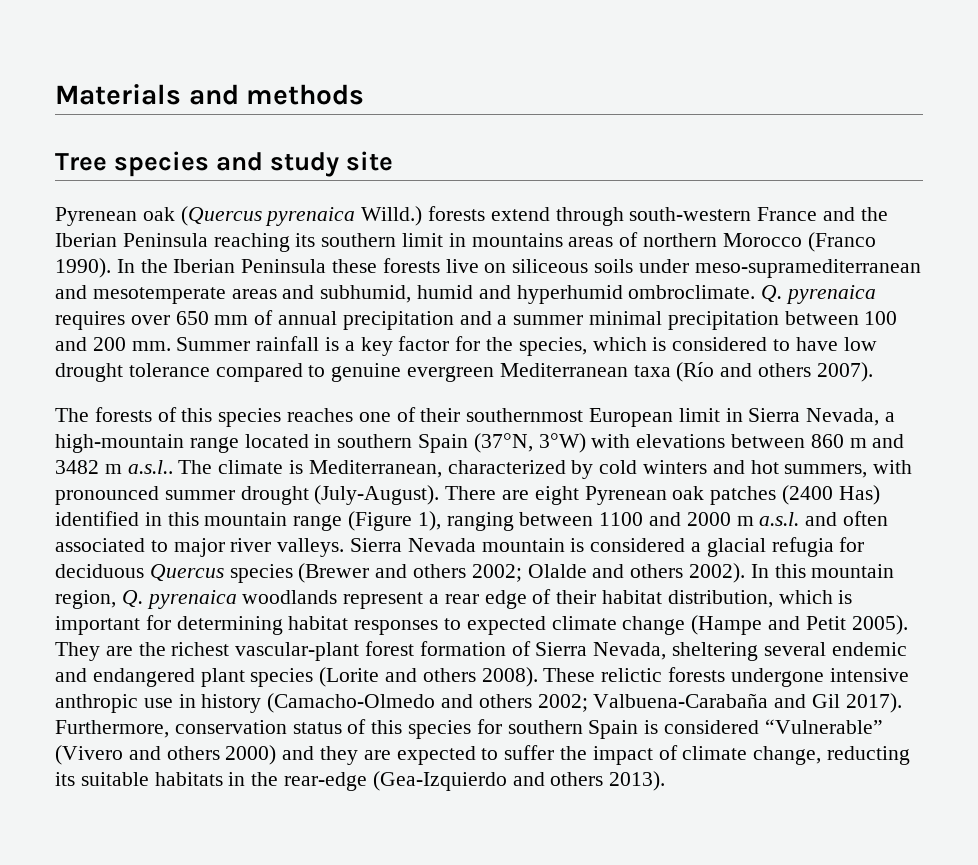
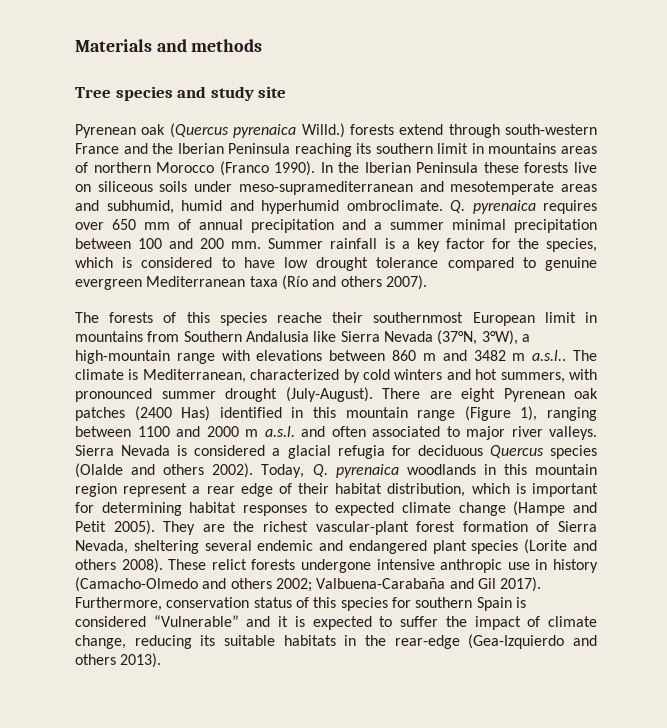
- The forests of this species reaches one of their southernmost European limit in Sierra Nevada, a high-mountain range located in southern Spain (37°N, 3°W) with elevations between 860 m and 3482 m a.s.l..
+ The forests of this species reache their southernmost European limit in mountains from Southern Andalusia like Sierra Nevada (37°N, 3°W), a high-mountain range with elevations between 860 m and 3482 m a.s.l..
- Sierra Nevada mountain is considered a glacial refugia for deciduous Quercus species (Brewer and others 2002; Olalde and others 2002). In this mountain region, Q. pyrenaica woodlands represent a rear edge of their habitat distribution, which is important for determining habitat responses to expected climate change (Hampe and Petit 2005).
+ Sierra Nevada is considered a glacial refugia for deciduous Quercus species (Olalde and others 2002). Today, Q. pyrenaica woodlands in this mountain region represent a rear edge of their habitat distribution, which is important for determining habitat responses to expected climate change (Hampe and Petit 2005).
- These relictic forests undergone intensive anthropic use in history (Camacho-Olmedo and others 2002; Valbuena-Carabaña and Gil 2017).
+ These relict forests undergone intensive anthropic use in history (Camacho-Olmedo and others 2002; Valbuena-Carabaña and Gil 2017).
- Furthermore, conservation status of this species for southern Spain is considered “Vulnerable” (Vivero and others 2000) and they are expected to suffer the impact of climate change, reducting its suitable habitats in the rear-edge (Gea-Izquierdo and others 2013).
+ Furthermore, conservation status of this species for southern Spain is considered “Vulnerable” and it is expected to suffer the impact of climate change, reducing its suitable habitats in the rear-edge (Gea-Izquierdo and others 2013).

